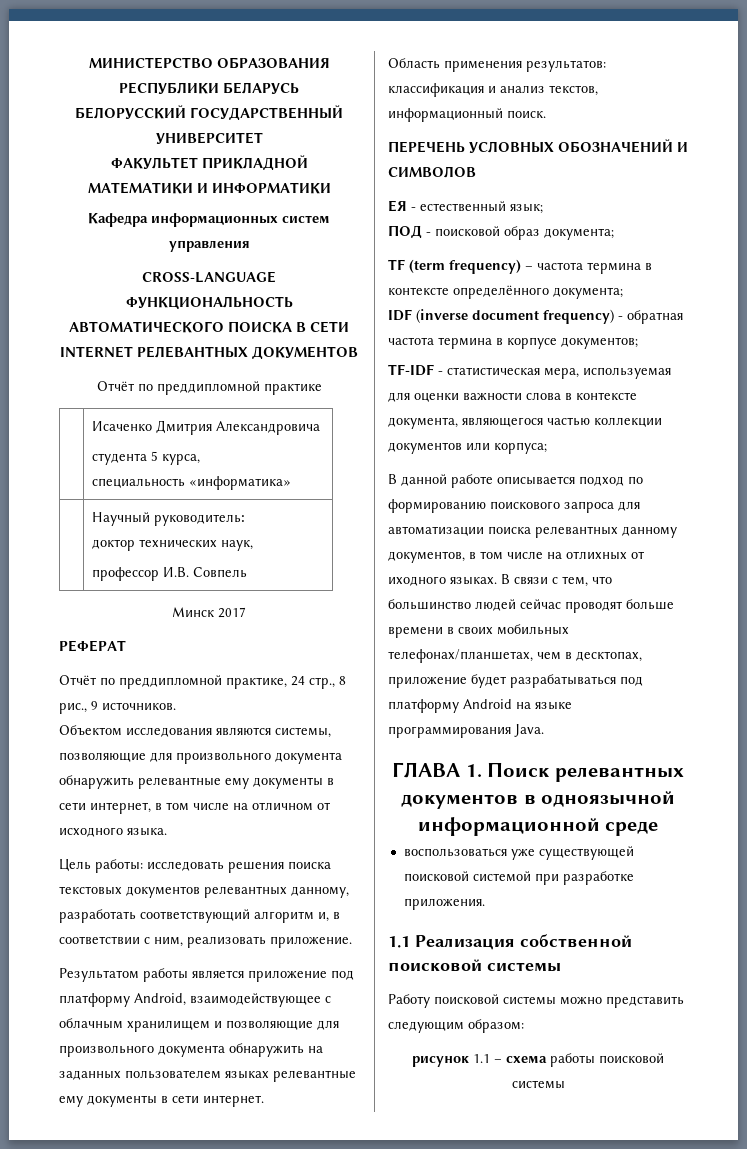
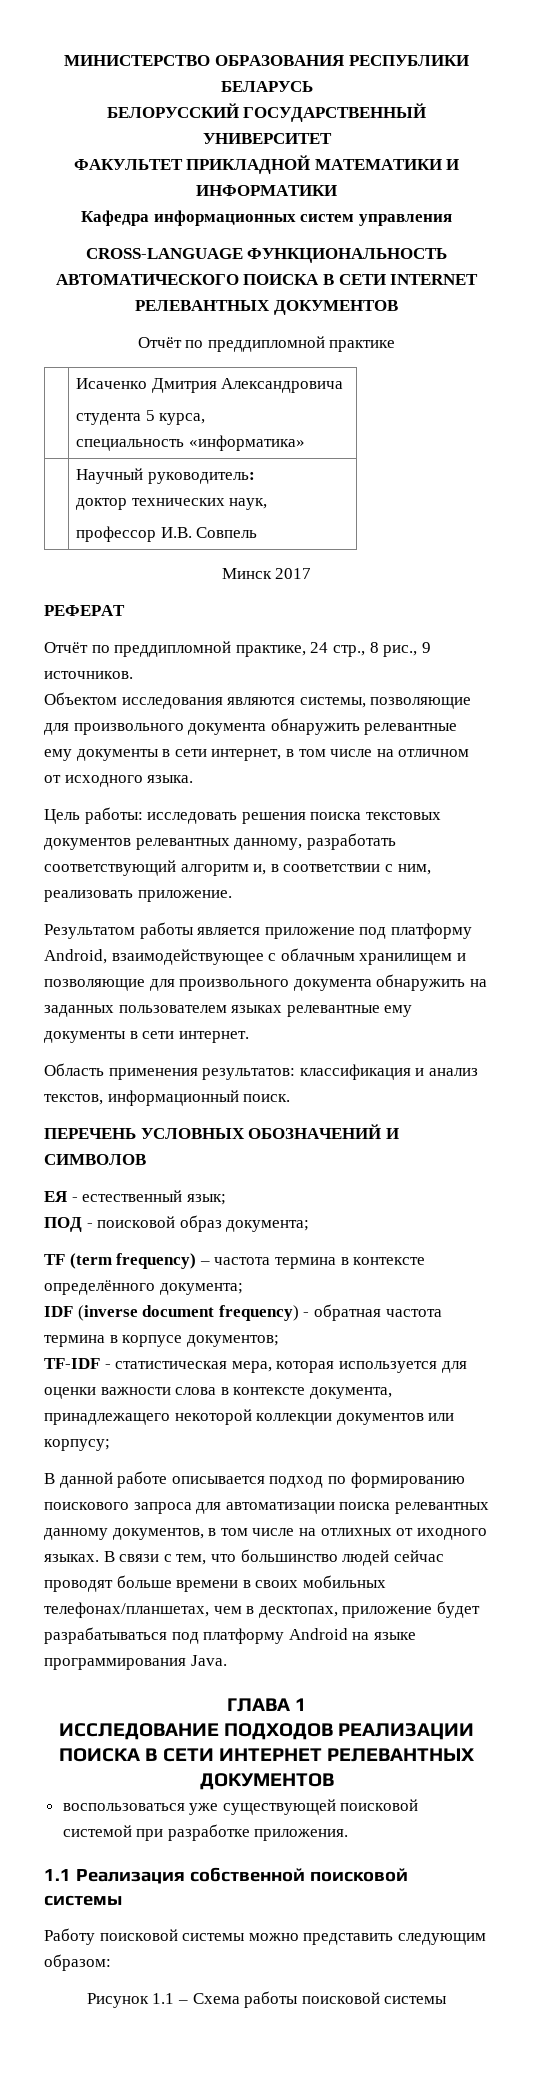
- TF-IDF - статистическая мера, используемая для оценки важности слова в контексте документа, являющегося частью коллекции документов или корпуса;
+ TF-IDF - статистическая мера, которая используется для оценки важности слова в контексте документа, принадлежащего некоторой коллекции документов или корпусу;
- ГЛАВА 1. Поиск релевантных документов в одноязычной информационной среде
+ ГЛАВА 1
+ ИССЛЕДОВАНИЕ ПОДХОДОВ РЕАЛИЗАЦИИ ПОИСКА В СЕТИ ИНТЕРНЕТ РЕЛЕВАНТНЫХ ДОКУМЕНТОВ
- рисунок 1.1 – схема работы поисковой системы
+ Рисунок 1.1 – Схема работы поисковой системы

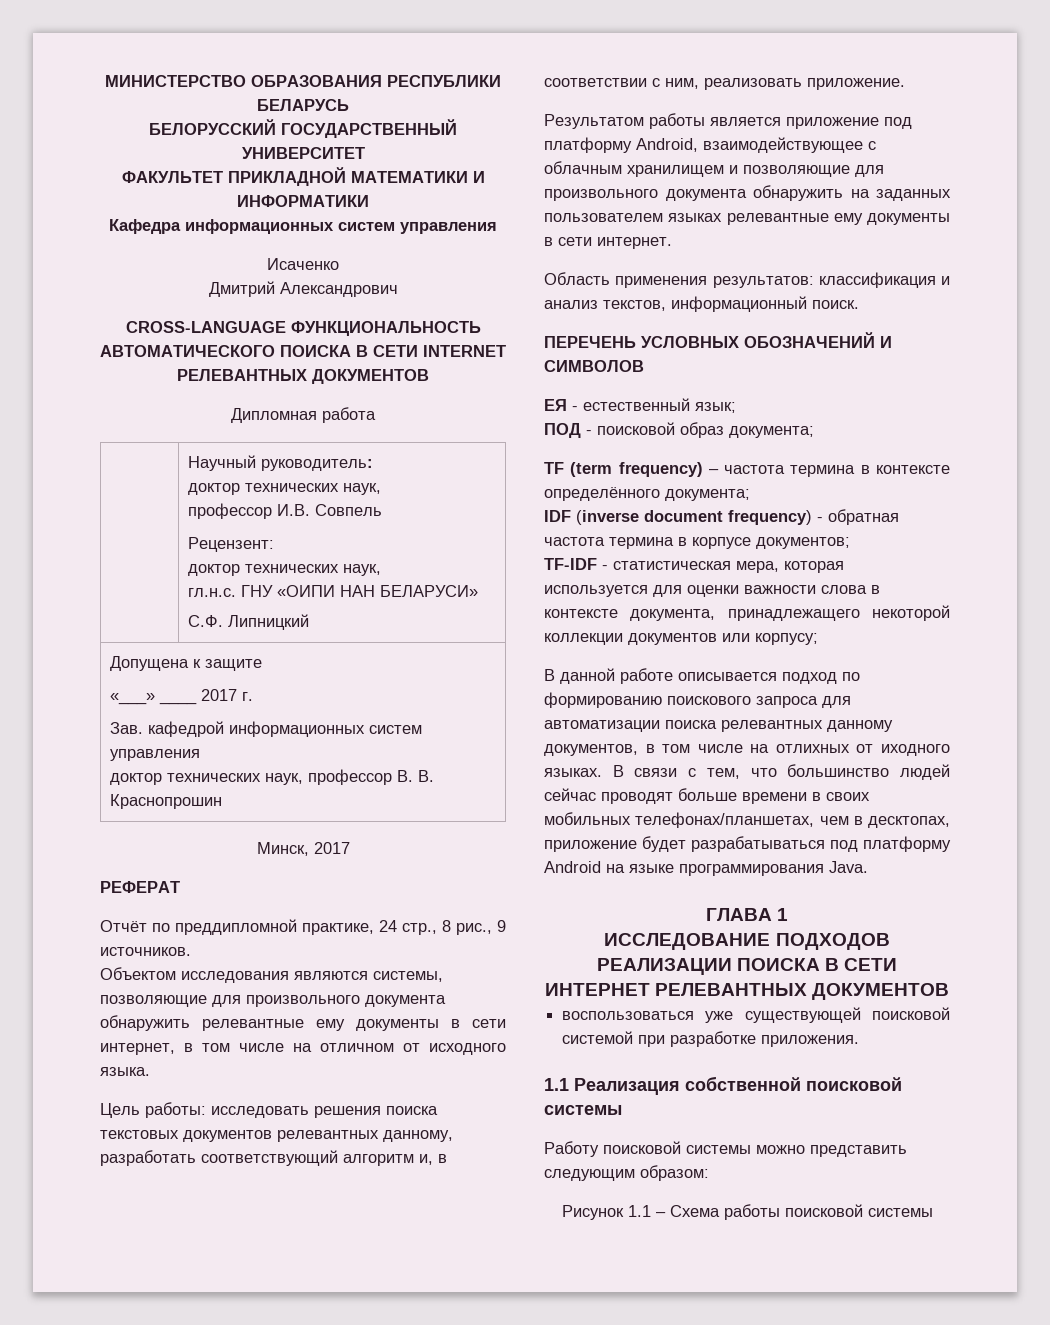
+ Исаченко
+ Дмитрий Александрович
- Отчёт по преддипломной практике
- | Исаченко Дмитрия Александровича
- студента 5 курса,
- специальность «информатика»
+ Дипломная работа
  | Научный руководитель:
  доктор технических наук,
  профессор И.В. Совпель
- Минск 2017
+ Рецензент:
+ доктор технических наук,
+ гл.н.с. ГНУ «ОИПИ НАН БЕЛАРУСИ»
+ С.Ф. Липницкий
+ Допущена к защите
+ «___» ____ 2017 г.
+ Зав. кафедрой информационных систем управления
+ доктор технических наук, профессор В. В. Краснопрошин
+ Минск, 2017

